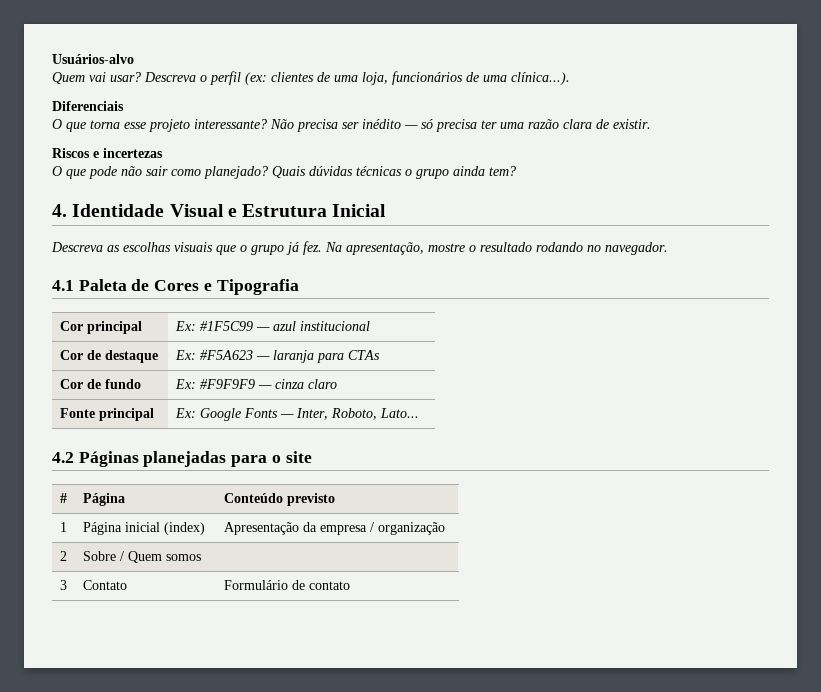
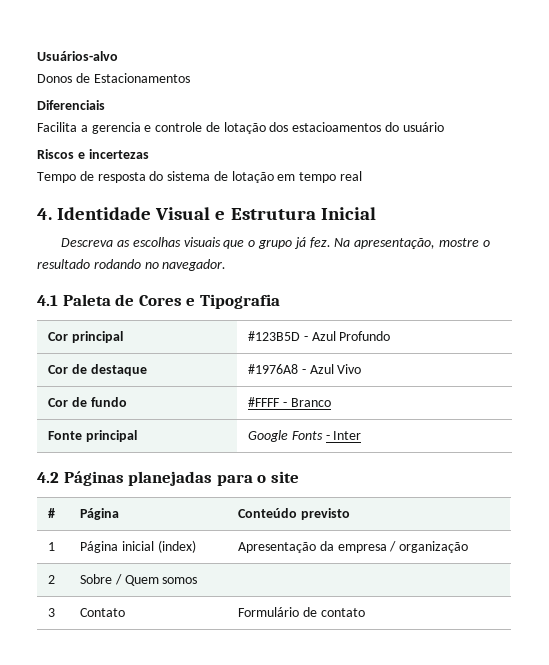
- Quem vai usar? Descreva o perfil (ex: clientes de uma loja, funcionários de uma clínica...).
+ Donos de Estacionamentos
  Diferenciais
- O que torna esse projeto interessante? Não precisa ser inédito — só precisa ter uma razão clara de existir.
+ Facilita a gerencia e controle de lotação dos estacioamentos do usuário
  Riscos e incertezas
- O que pode não sair como planejado? Quais dúvidas técnicas o grupo ainda tem?
+ Tempo de resposta do sistema de lotação em tempo real
- Cor principal | Ex: #1F5C99 — azul institucional
- Cor de destaque | Ex: #F5A623 — laranja para CTAs
- Cor de fundo | Ex: #F9F9F9 — cinza claro
+ Cor principal | #123B5D - Azul Profundo
+ Cor de destaque | #1976A8 - Azul Vivo
+ Cor de fundo | #FFFF - Branco
- Fonte principal | Ex: Google Fonts — Inter, Roboto, Lato...
+ Fonte principal | Google Fonts - Inter

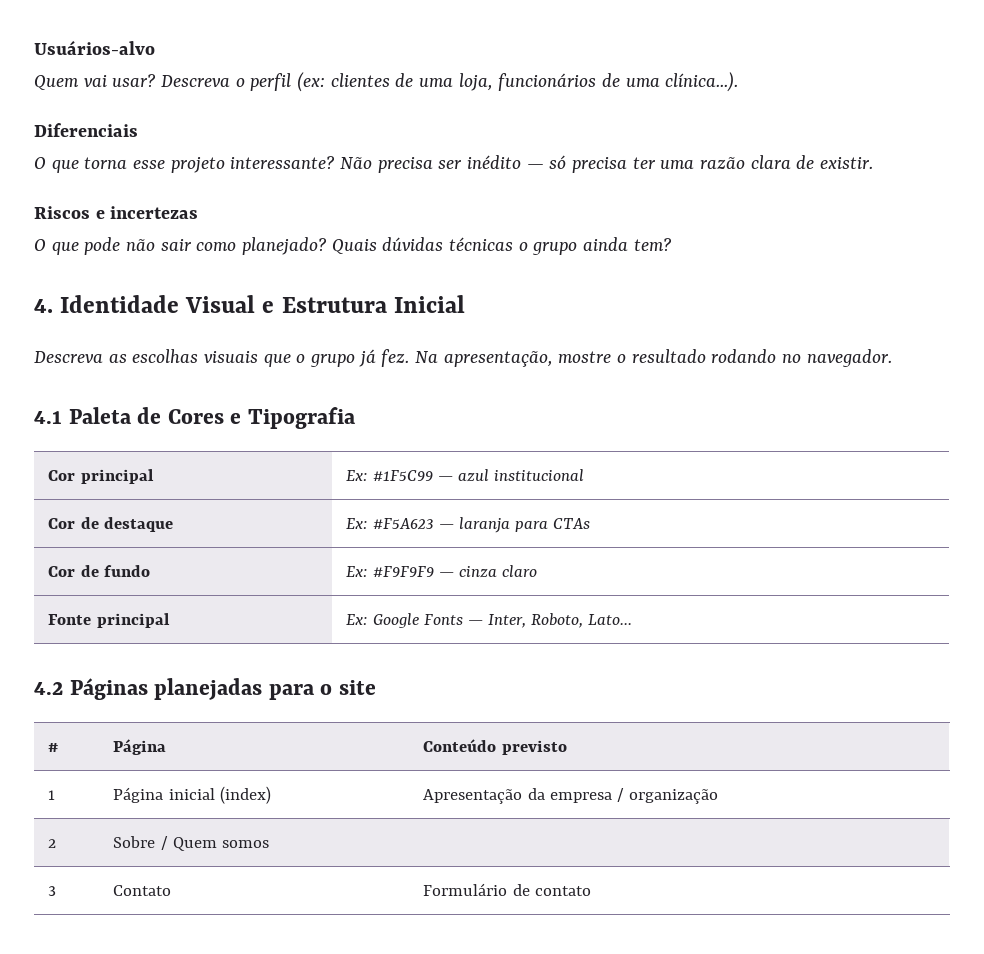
- Donos de Estacionamentos
+ Quem vai usar? Descreva o perfil (ex: clientes de uma loja, funcionários de uma clínica...).
  Diferenciais
- Facilita a gerencia e controle de lotação dos estacioamentos do usuário
+ O que torna esse projeto interessante? Não precisa ser inédito — só precisa ter uma razão clara de existir.
  Riscos e incertezas
- Tempo de resposta do sistema de lotação em tempo real
+ O que pode não sair como planejado? Quais dúvidas técnicas o grupo ainda tem?
- Cor principal | #123B5D - Azul Profundo
- Cor de destaque | #1976A8 - Azul Vivo
- Cor de fundo | #FFFF - Branco
+ Cor principal | Ex: #1F5C99 — azul institucional
+ Cor de destaque | Ex: #F5A623 — laranja para CTAs
+ Cor de fundo | Ex: #F9F9F9 — cinza claro
- Fonte principal | Google Fonts - Inter
+ Fonte principal | Ex: Google Fonts — Inter, Roboto, Lato...

